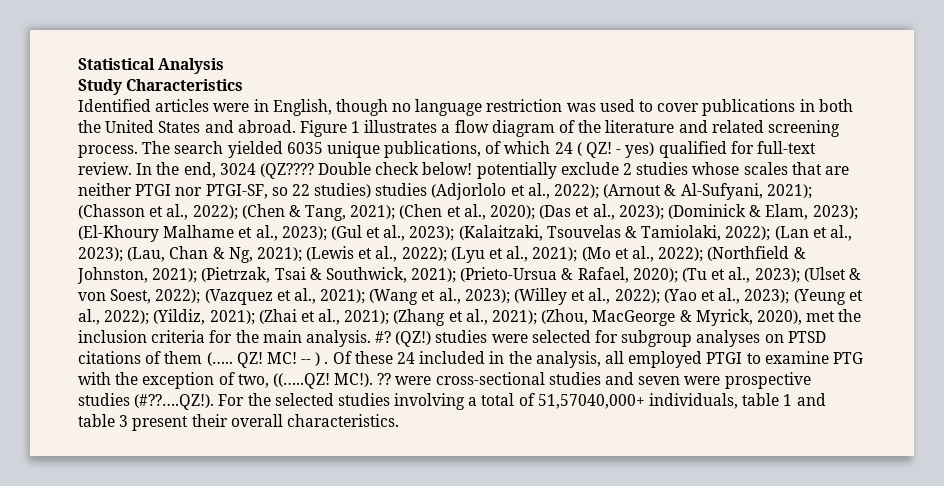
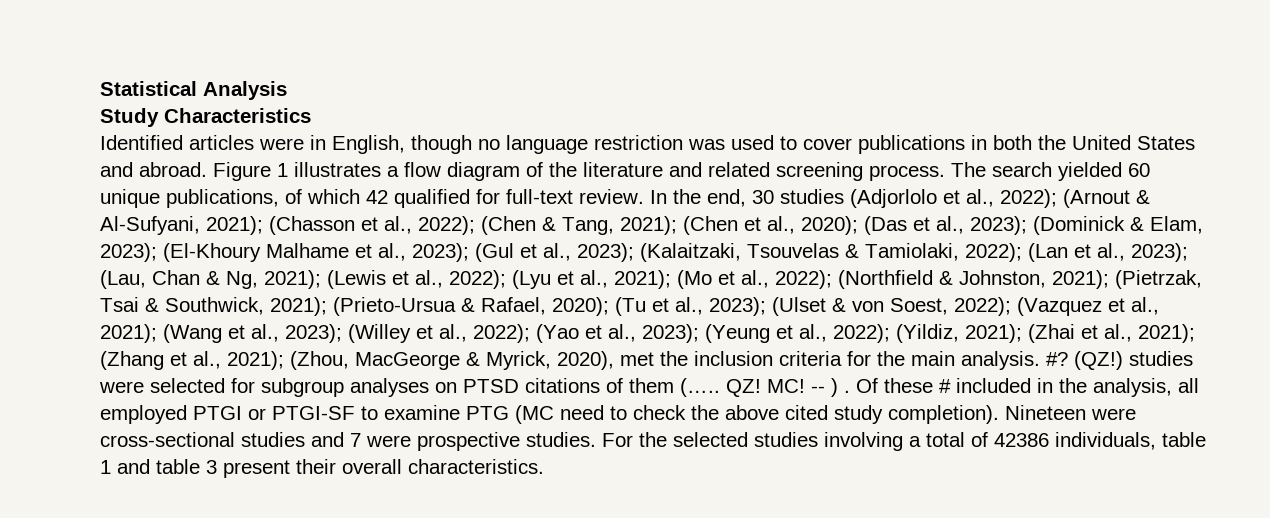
- The search yielded 6035 unique publications, of which 24 ( QZ! - yes) qualified for full-text review.
+ The search yielded 60 unique publications, of which 42 qualified for full-text review.
- In the end, 3024 (QZ???? Double check below! potentially exclude 2 studies whose scales that are neither PTGI nor PTGI-SF, so 22 studies) studies (Adjorlolo et al., 2022);
+ In the end, 30 studies (Adjorlolo et al., 2022);
- Of these 24 included in the analysis, all employed PTGI to examine PTG with the exception of two, ((…..QZ! MC!). ?? were cross-sectional studies and seven were prospective studies (#??….QZ!). For the selected studies involving a total of 51,57040,000+ individuals, table 1 and table 3 present their overall characteristics.
+ Of these # included in the analysis, all employed PTGI or PTGI-SF to examine PTG (MC need to check the above cited study completion). Nineteen were cross-sectional studies and 7 were prospective studies. For the selected studies involving a total of 42386 individuals, table 1 and table 3 present their overall characteristics.

